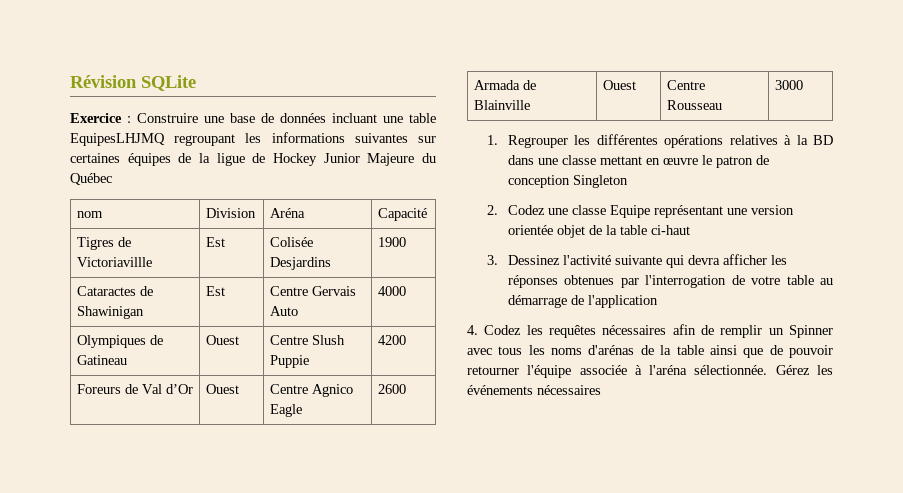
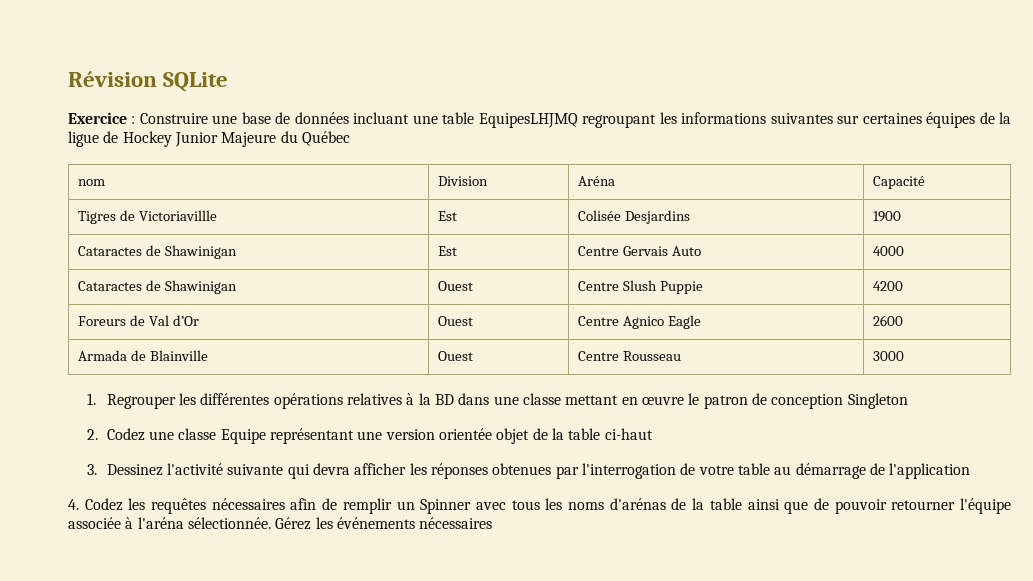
- Olympiques de Gatineau | Ouest | Centre Slush Puppie | 4200
+ Cataractes de Shawinigan | Ouest | Centre Slush Puppie | 4200

